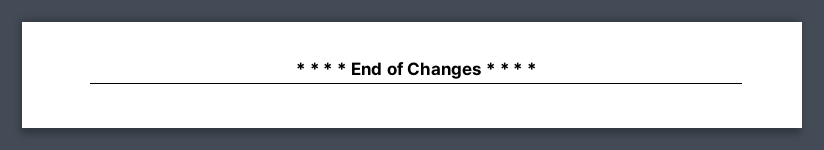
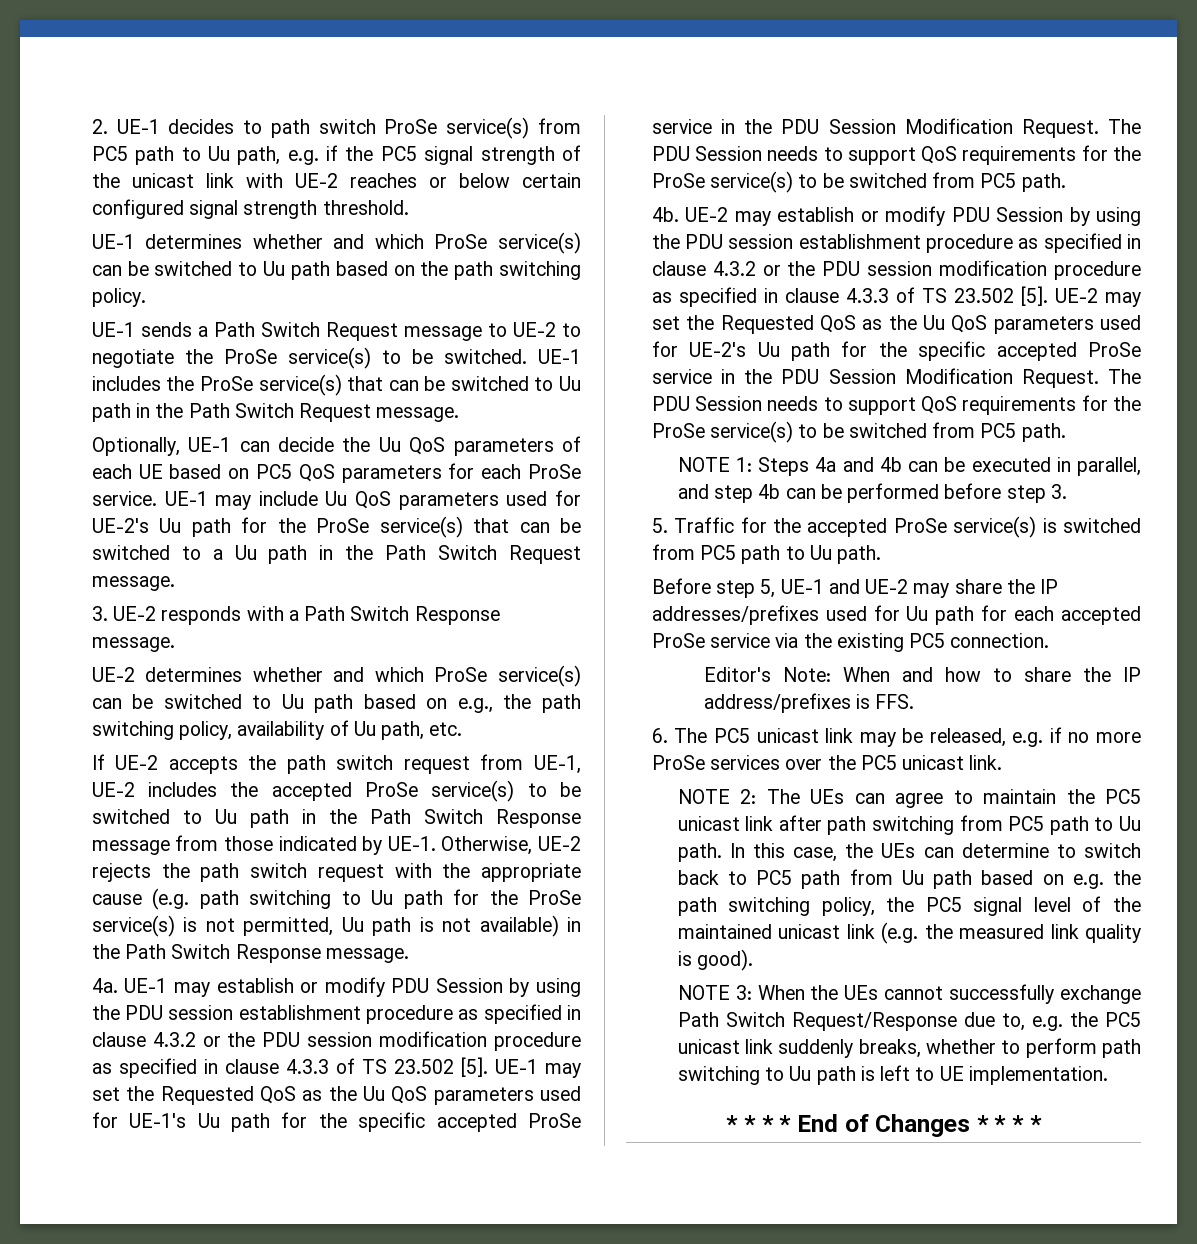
+ 2. UE-1 decides to path switch ProSe service(s) from PC5 path to Uu path, e.g. if the PC5 signal strength of the unicast link with UE-2 reaches or below certain configured signal strength threshold.
+ UE-1 determines whether and which ProSe service(s) can be switched to Uu path based on the path switching policy.
+ UE-1 sends a Path Switch Request message to UE-2 to negotiate the ProSe service(s) to be switched. UE-1 includes the ProSe service(s) that can be switched to Uu path in the Path Switch Request message.
+ Optionally, UE-1 can decide the Uu QoS parameters of each UE based on PC5 QoS parameters for each ProSe service. UE-1 may include Uu QoS parameters used for UE-2's Uu path for the ProSe service(s) that can be switched to a Uu path in the Path Switch Request message.
+ 3. UE-2 responds with a Path Switch Response message.
+ UE-2 determines whether and which ProSe service(s) can be switched to Uu path based on e.g., the path switching policy, availability of Uu path, etc.
+ If UE-2 accepts the path switch request from UE-1, UE-2 includes the accepted ProSe service(s) to be switched to Uu path in the Path Switch Response message from those indicated by UE-1. Otherwise, UE-2 rejects the path switch request with the appropriate cause (e.g. path switching to Uu path for the ProSe service(s) is not permitted, Uu path is not available) in the Path Switch Response message.
+ 4a. UE-1 may establish or modify PDU Session by using the PDU session establishment procedure as specified in clause 4.3.2 or the PDU session modification procedure as specified in clause 4.3.3 of TS 23.502 [5]. UE-1 may set the Requested QoS as the Uu QoS parameters used for UE-1's Uu path for the specific accepted ProSe service in the PDU Session Modification Request. The PDU Session needs to support QoS requirements for the ProSe service(s) to be switched from PC5 path.
+ 4b. UE-2 may establish or modify PDU Session by using the PDU session establishment procedure as specified in clause 4.3.2 or the PDU session modification procedure as specified in clause 4.3.3 of TS 23.502 [5]. UE-2 may set the Requested QoS as the Uu QoS parameters used for UE-2's Uu path for the specific accepted ProSe service in the PDU Session Modification Request. The PDU Session needs to support QoS requirements for the ProSe service(s) to be switched from PC5 path.
+ NOTE 1: Steps 4a and 4b can be executed in parallel, and step 4b can be performed before step 3.
+ 5. Traffic for the accepted ProSe service(s) is switched from PC5 path to Uu path.
+ Before step 5, UE-1 and UE-2 may share the IP addresses/prefixes used for Uu path for each accepted ProSe service via the existing PC5 connection.
+ Editor's Note: When and how to share the IP address/prefixes is FFS.
+ 6. The PC5 unicast link may be released, e.g. if no more ProSe services over the PC5 unicast link.
+ NOTE 2: The UEs can agree to maintain the PC5 unicast link after path switching from PC5 path to Uu path. In this case, the UEs can determine to switch back to PC5 path from Uu path based on e.g. the path switching policy, the PC5 signal level of the maintained unicast link (e.g. the measured link quality is good).
+ NOTE 3: When the UEs cannot successfully exchange Path Switch Request/Response due to, e.g. the PC5 unicast link suddenly breaks, whether to perform path switching to Uu path is left to UE implementation.

